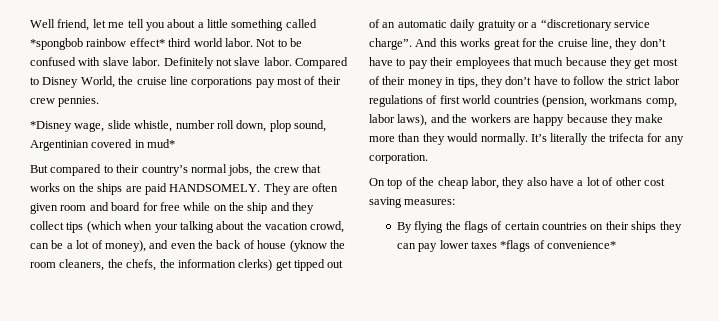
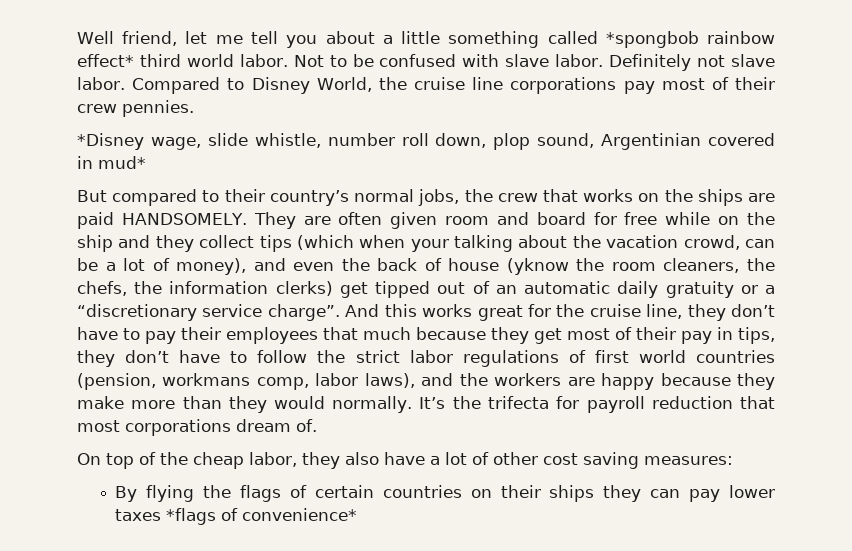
- And this works great for the cruise line, they don’t have to pay their employees that much because they get most of their money in tips, they don’t have to follow the strict labor regulations of first world countries (pension, workmans comp, labor laws), and the workers are happy because they make more than they would normally.
+ And this works great for the cruise line, they don’t have to pay their employees that much because they get most of their pay in tips, they don’t have to follow the strict labor regulations of first world countries (pension, workmans comp, labor laws), and the workers are happy because they make more than they would normally.
- It’s literally the trifecta for any corporation.
+ It’s the trifecta for payroll reduction that most corporations dream of.

